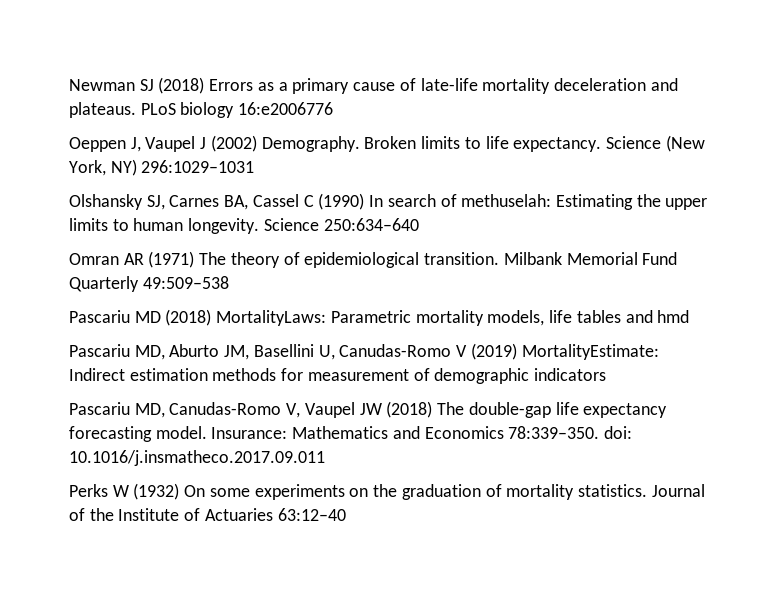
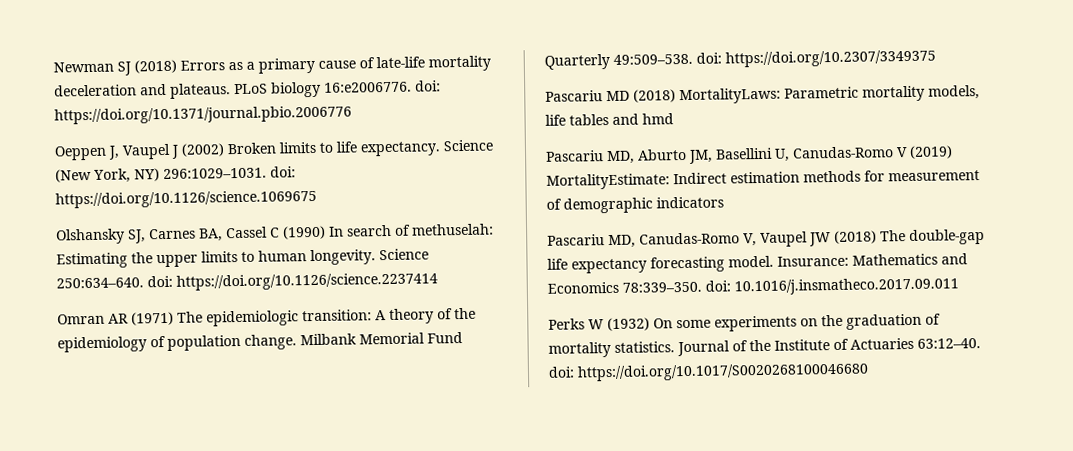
- PLoS biology 16:e2006776
+ PLoS biology 16:e2006776. doi: https://doi.org/10.1371/journal.pbio.2006776
- Oeppen J, Vaupel J (2002) Demography. Broken limits to life expectancy.
+ Oeppen J, Vaupel J (2002) Broken limits to life expectancy.
- Science (New York, NY) 296:1029–1031
+ Science (New York, NY) 296:1029–1031. doi: https://doi.org/10.1126/science.1069675
- Science 250:634–640
+ Science 250:634–640. doi: https://doi.org/10.1126/science.2237414
- Omran AR (1971) The theory of epidemiological transition.
+ Omran AR (1971) The epidemiologic transition: A theory of the epidemiology of population change.
- Milbank Memorial Fund Quarterly 49:509–538
+ Milbank Memorial Fund Quarterly 49:509–538. doi: https://doi.org/10.2307/3349375
- Journal of the Institute of Actuaries 63:12–40
+ Journal of the Institute of Actuaries 63:12–40. doi: https://doi.org/10.1017/S0020268100046680

